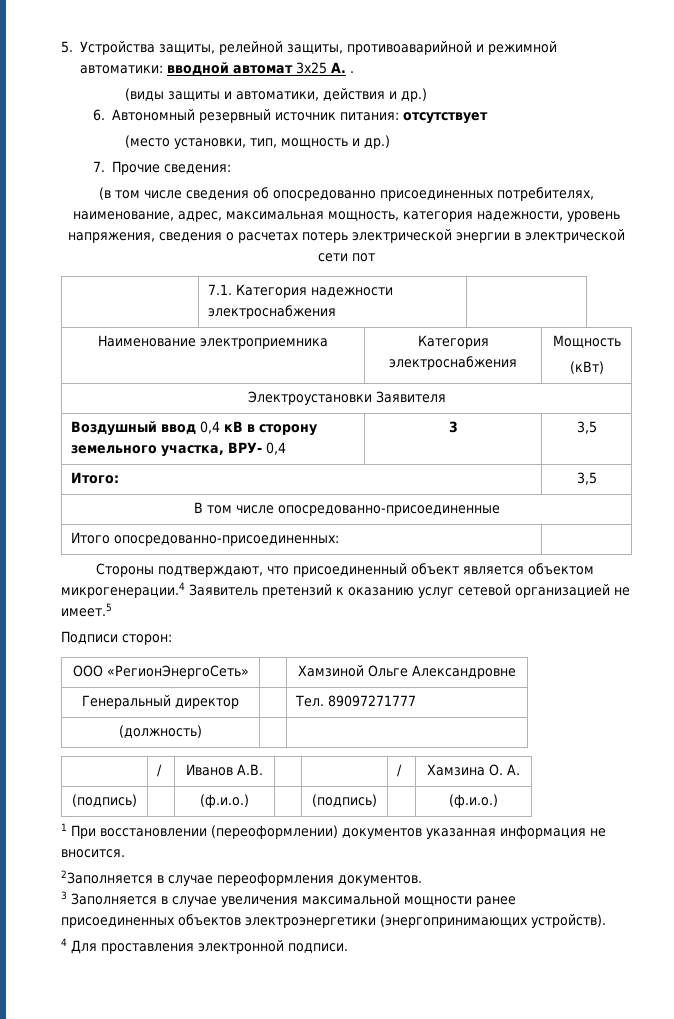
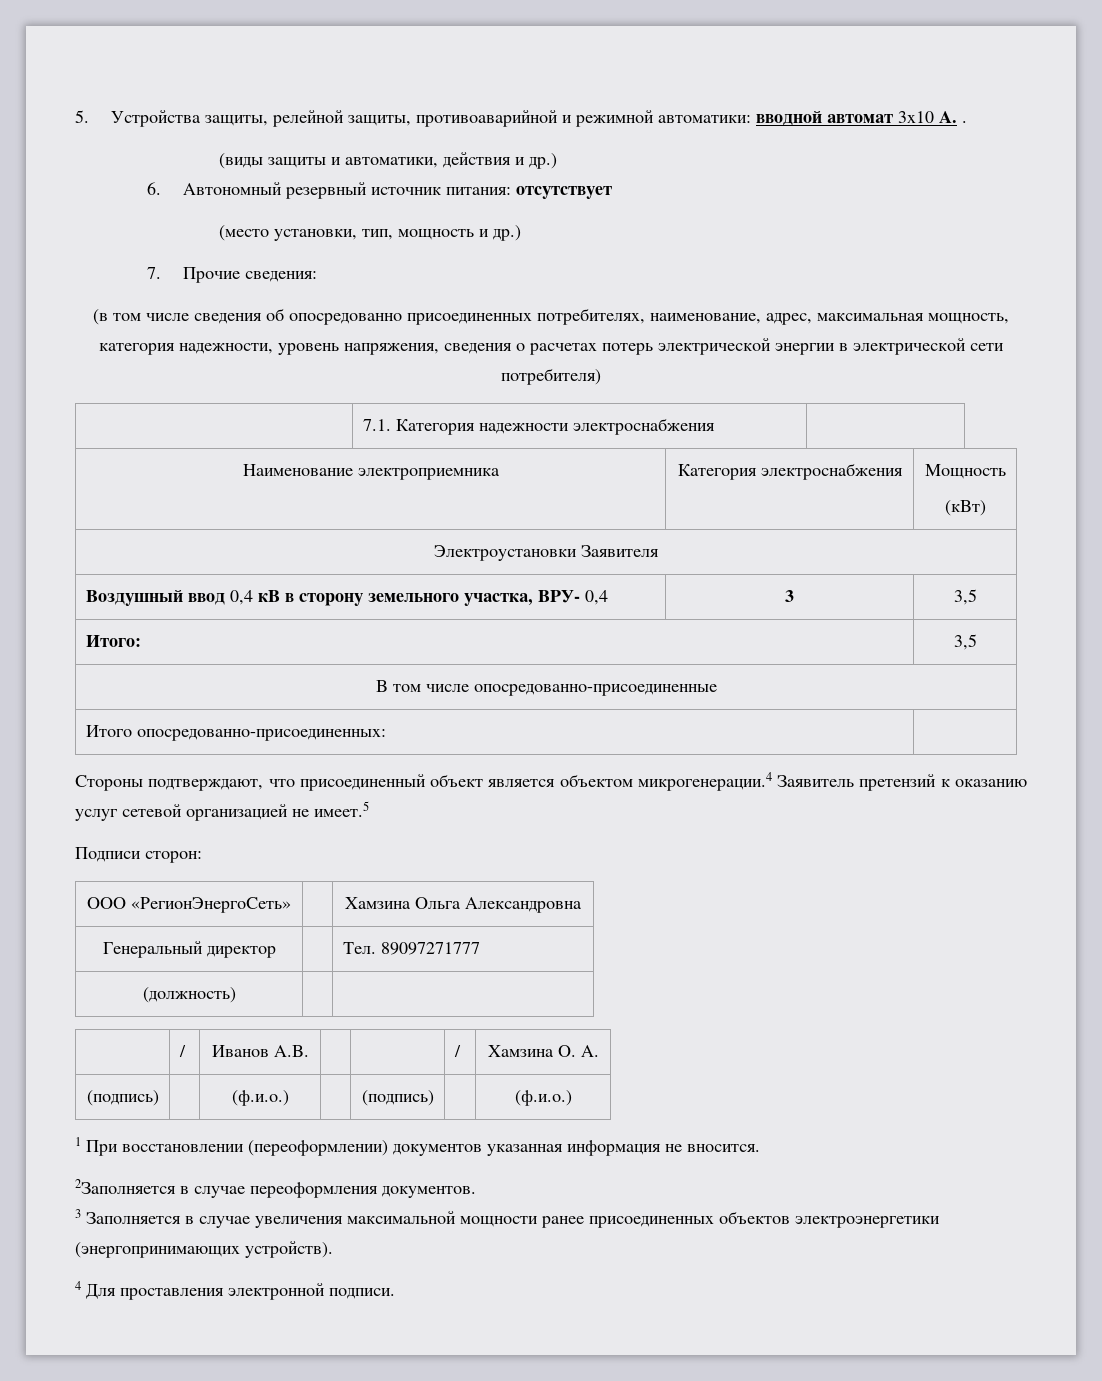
- 5. Устройства защиты, релейной защиты, противоаварийной и режимной автоматики: вводной автомат 3х25 А. .
+ 5. Устройства защиты, релейной защиты, противоаварийной и режимной автоматики: вводной автомат 3х10 А. .
- (в том числе сведения об опосредованно присоединенных потребителях, наименование, адрес, максимальная мощность, категория надежности, уровень напряжения, сведения о расчетах потерь электрической энергии в электрической сети пот
+ (в том числе сведения об опосредованно присоединенных потребителях, наименование, адрес, максимальная мощность, категория надежности, уровень напряжения, сведения о расчетах потерь электрической энергии в электрической сети потребителя)
- ООО «РегионЭнергоСеть» | | Хамзиной Ольге Александровне
+ ООО «РегионЭнергоСеть» | | Хамзина Ольга Александровна

